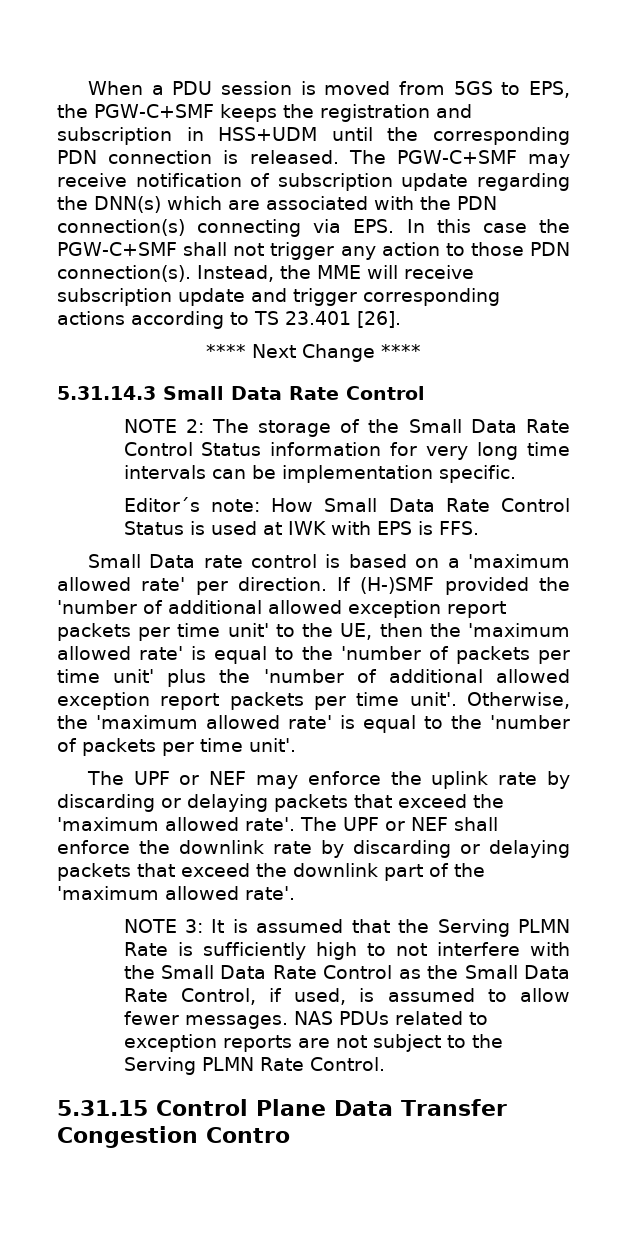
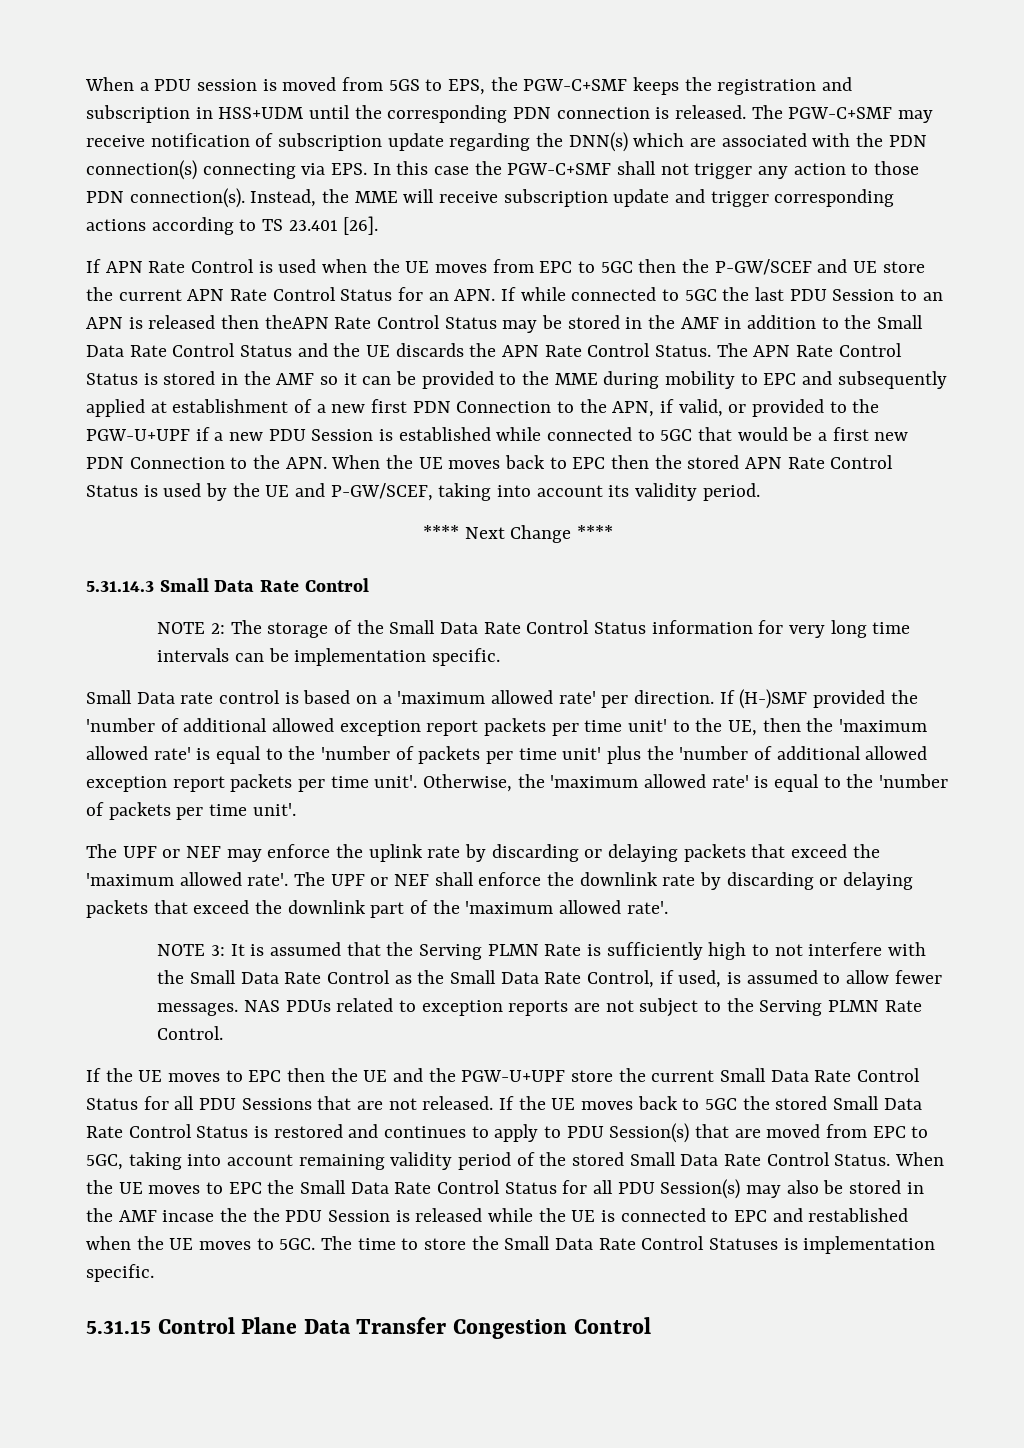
+ If APN Rate Control is used when the UE moves from EPC to 5GC then the P-GW/SCEF and UE store the current APN Rate Control Status for an APN. If while connected to 5GC the last PDU Session to an APN is released then theAPN Rate Control Status may be stored in the AMF in addition to the Small Data Rate Control Status and the UE discards the APN Rate Control Status. The APN Rate Control Status is stored in the AMF so it can be provided to the MME during mobility to EPC and subsequently applied at establishment of a new first PDN Connection to the APN, if valid, or provided to the PGW-U+UPF if a new PDU Session is established while connected to 5GC that would be a first new PDN Connection to the APN. When the UE moves back to EPC then the stored APN Rate Control Status is used by the UE and P-GW/SCEF, taking into account its validity period.
- Editor´s note: How Small Data Rate Control Status is used at IWK with EPS is FFS.
+ If the UE moves to EPC then the UE and the PGW-U+UPF store the current Small Data Rate Control Status for all PDU Sessions that are not released. If the UE moves back to 5GC the stored Small Data Rate Control Status is restored and continues to apply to PDU Session(s) that are moved from EPC to 5GC, taking into account remaining validity period of the stored Small Data Rate Control Status. When the UE moves to EPC the Small Data Rate Control Status for all PDU Session(s) may also be stored in the AMF incase the the PDU Session is released while the UE is connected to EPC and restablished when the UE moves to 5GC. The time to store the Small Data Rate Control Statuses is implementation specific.
- 5.31.15 Control Plane Data Transfer Congestion Contro
+ 5.31.15 Control Plane Data Transfer Congestion Control

